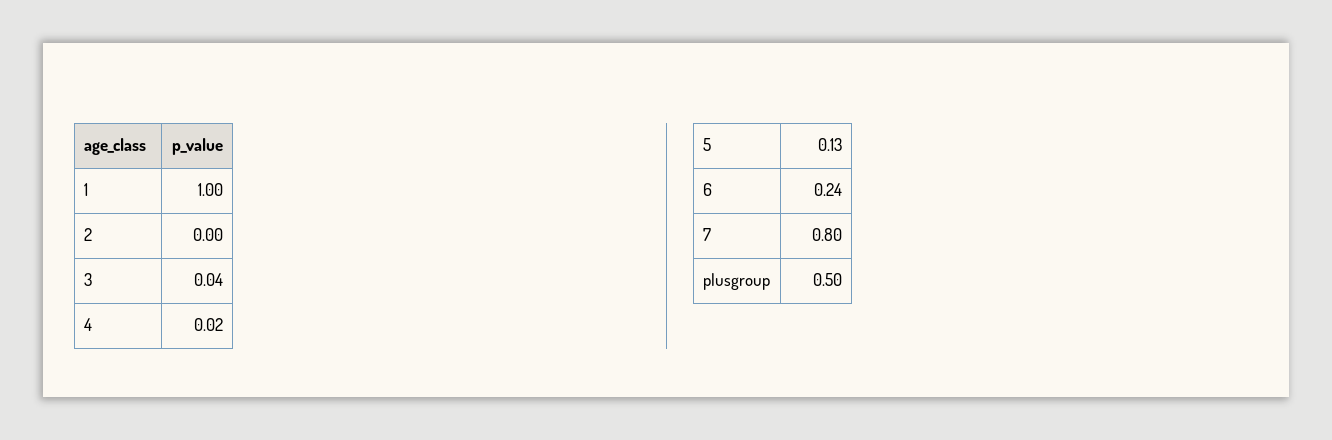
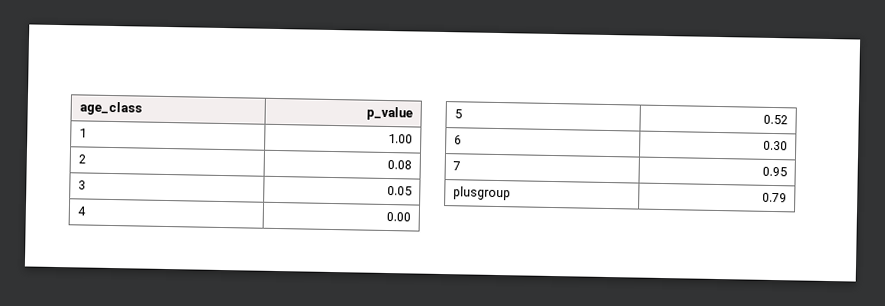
- 2 | 0.00
+ 2 | 0.08
- 3 | 0.04
+ 3 | 0.05
- 4 | 0.02
+ 4 | 0.00
- 5 | 0.13
+ 5 | 0.52
- 6 | 0.24
+ 6 | 0.30
- 7 | 0.80
+ 7 | 0.95
- plusgroup | 0.50
+ plusgroup | 0.79

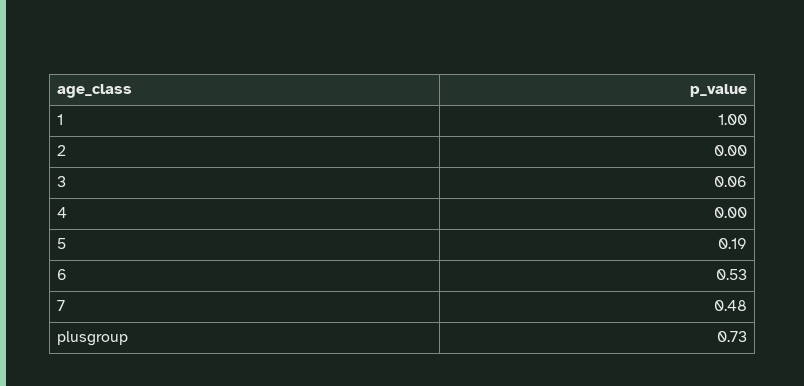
- 2 | 0.08
+ 2 | 0.00
- 3 | 0.05
+ 3 | 0.06
- 5 | 0.52
+ 5 | 0.19
- 6 | 0.30
+ 6 | 0.53
- 7 | 0.95
+ 7 | 0.48
- plusgroup | 0.79
+ plusgroup | 0.73

